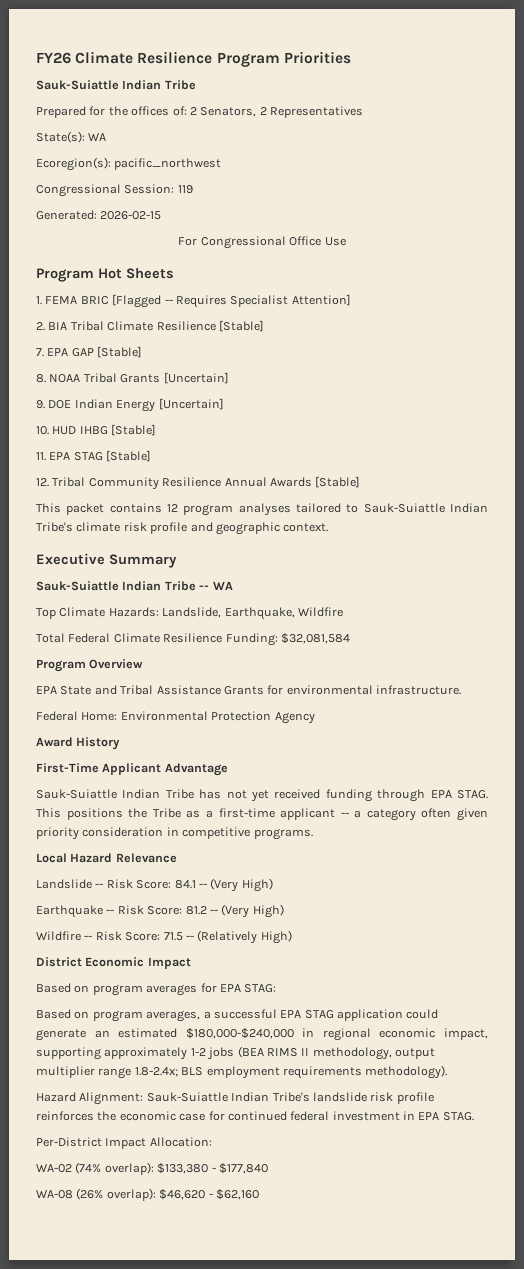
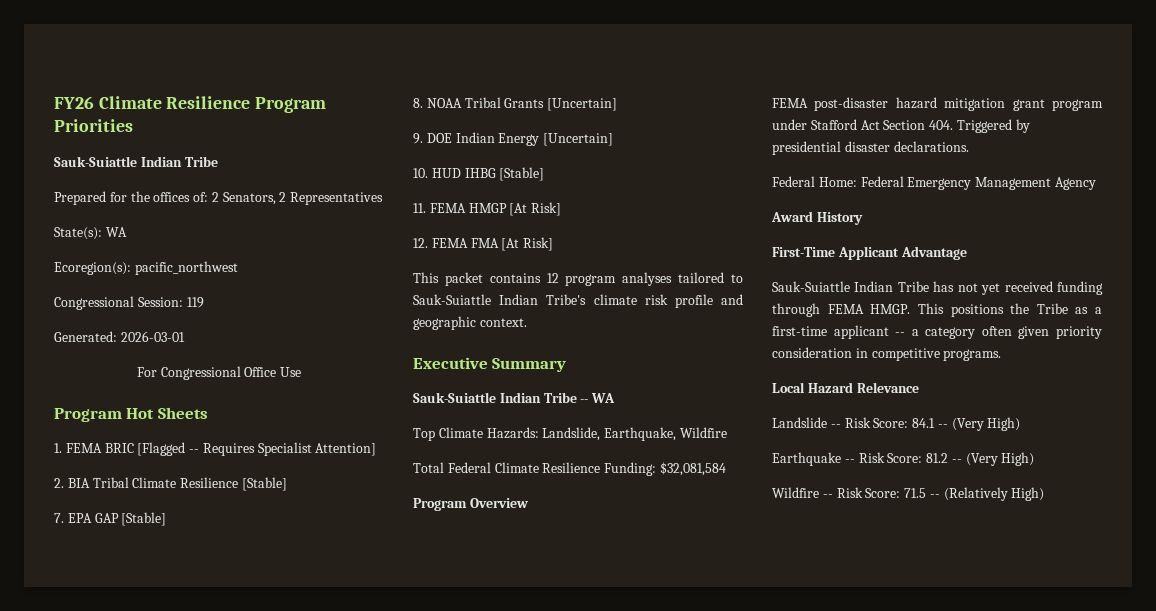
- Generated: 2026-02-15
+ Generated: 2026-03-01
- 11. EPA STAG [Stable]
- 12. Tribal Community Resilience Annual Awards [Stable]
+ 11. FEMA HMGP [At Risk]
+ 12. FEMA FMA [At Risk]
- EPA State and Tribal Assistance Grants for environmental infrastructure.
+ FEMA post-disaster hazard mitigation grant program under Stafford Act Section 404. Triggered by presidential disaster declarations.
- Federal Home: Environmental Protection Agency
+ Federal Home: Federal Emergency Management Agency
- Sauk-Suiattle Indian Tribe has not yet received funding through EPA STAG.
+ Sauk-Suiattle Indian Tribe has not yet received funding through FEMA HMGP.
- District Economic Impact
- Based on program averages for EPA STAG:
- Based on program averages, a successful EPA STAG application could generate an estimated $180,000-$240,000 in regional economic impact, supporting approximately 1-2 jobs (BEA RIMS II methodology, output multiplier range 1.8-2.4x; BLS employment requirements methodology).
- Hazard Alignment: Sauk-Suiattle Indian Tribe's landslide risk profile reinforces the economic case for continued federal investment in EPA STAG.
- Per-District Impact Allocation:
- WA-02 (74% overlap): $133,380 - $177,840
- WA-08 (26% overlap): $46,620 - $62,160

